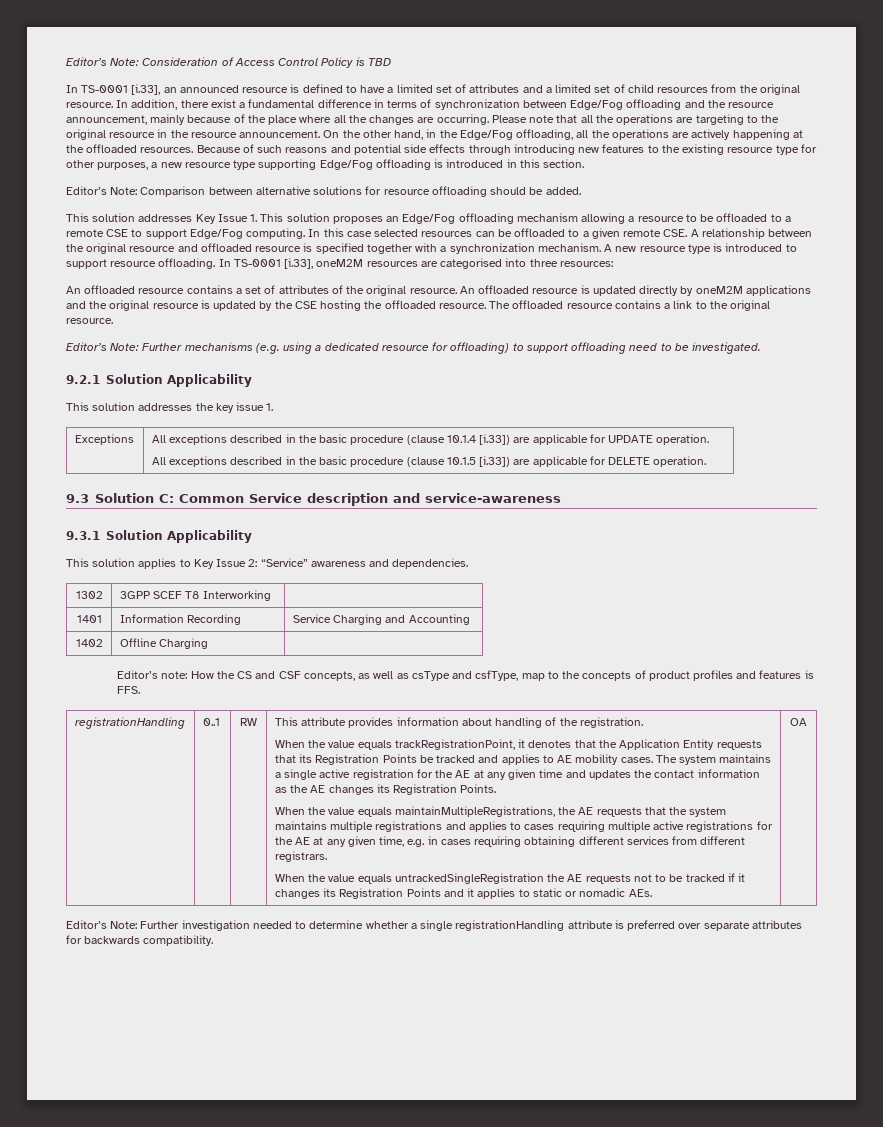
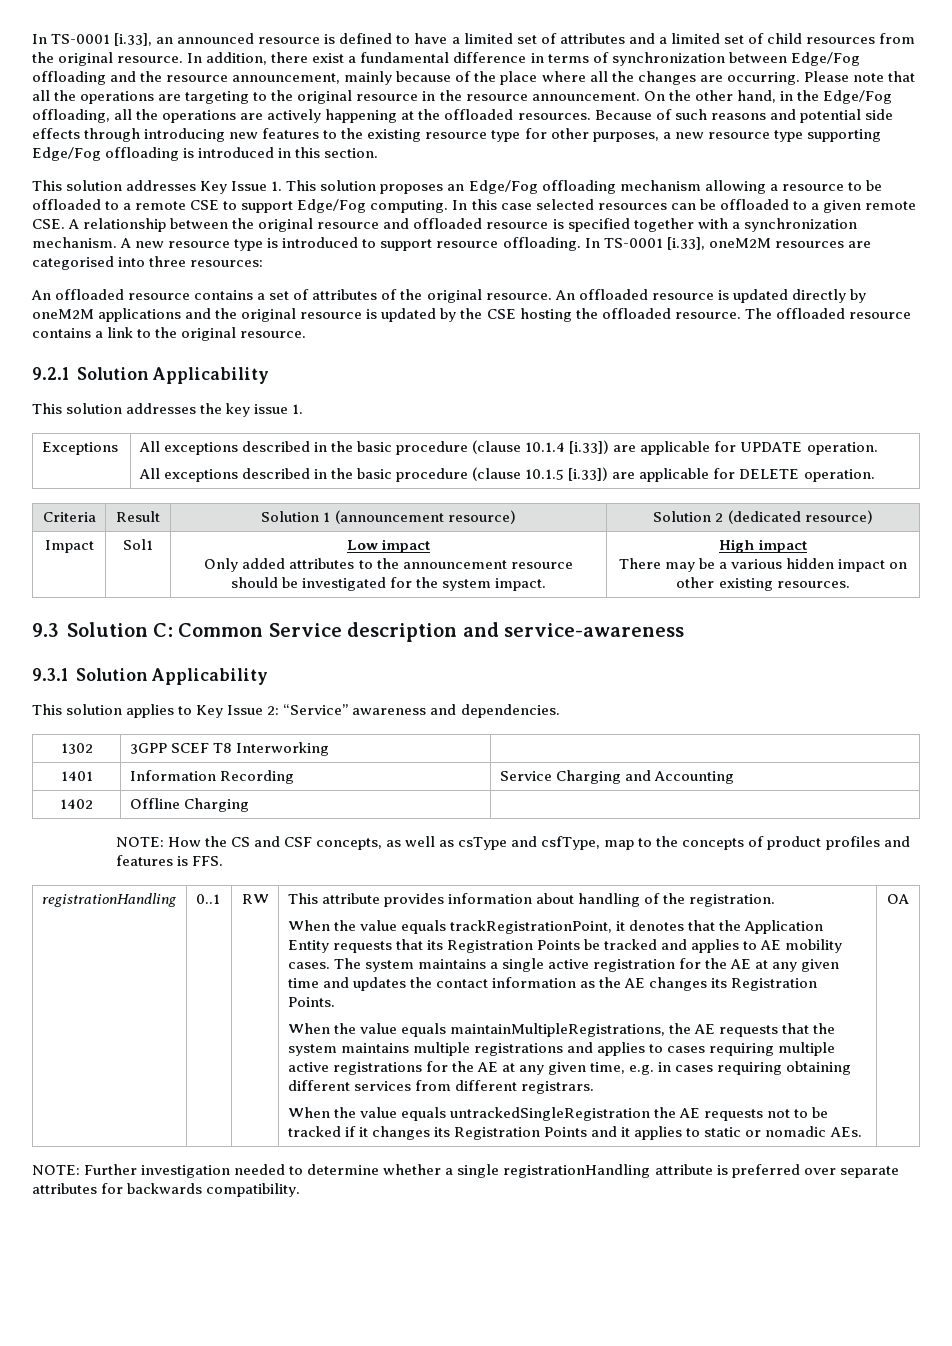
- Editor’s Note: Consideration of Access Control Policy is TBD
- Editor’s Note: Comparison between alternative solutions for resource offloading should be added.
- Editor’s Note: Further mechanisms (e.g. using a dedicated resource for offloading) to support offloading need to be investigated.
+ Criteria | Result | Solution 1 (announcement resource) | Solution 2 (dedicated resource)
+ Impact | Sol1 | Low impact
+ Only added attributes to the announcement resource should be investigated for the system impact. | High impact
+ There may be a various hidden impact on other existing resources.
- Editor’s note: How the CS and CSF concepts, as well as csType and csfType, map to the concepts of product profiles and features is FFS.
+ NOTE: How the CS and CSF concepts, as well as csType and csfType, map to the concepts of product profiles and features is FFS.
- Editor’s Note: Further investigation needed to determine whether a single registrationHandling attribute is preferred over separate attributes for backwards compatibility.
+ NOTE: Further investigation needed to determine whether a single registrationHandling attribute is preferred over separate attributes for backwards compatibility.

